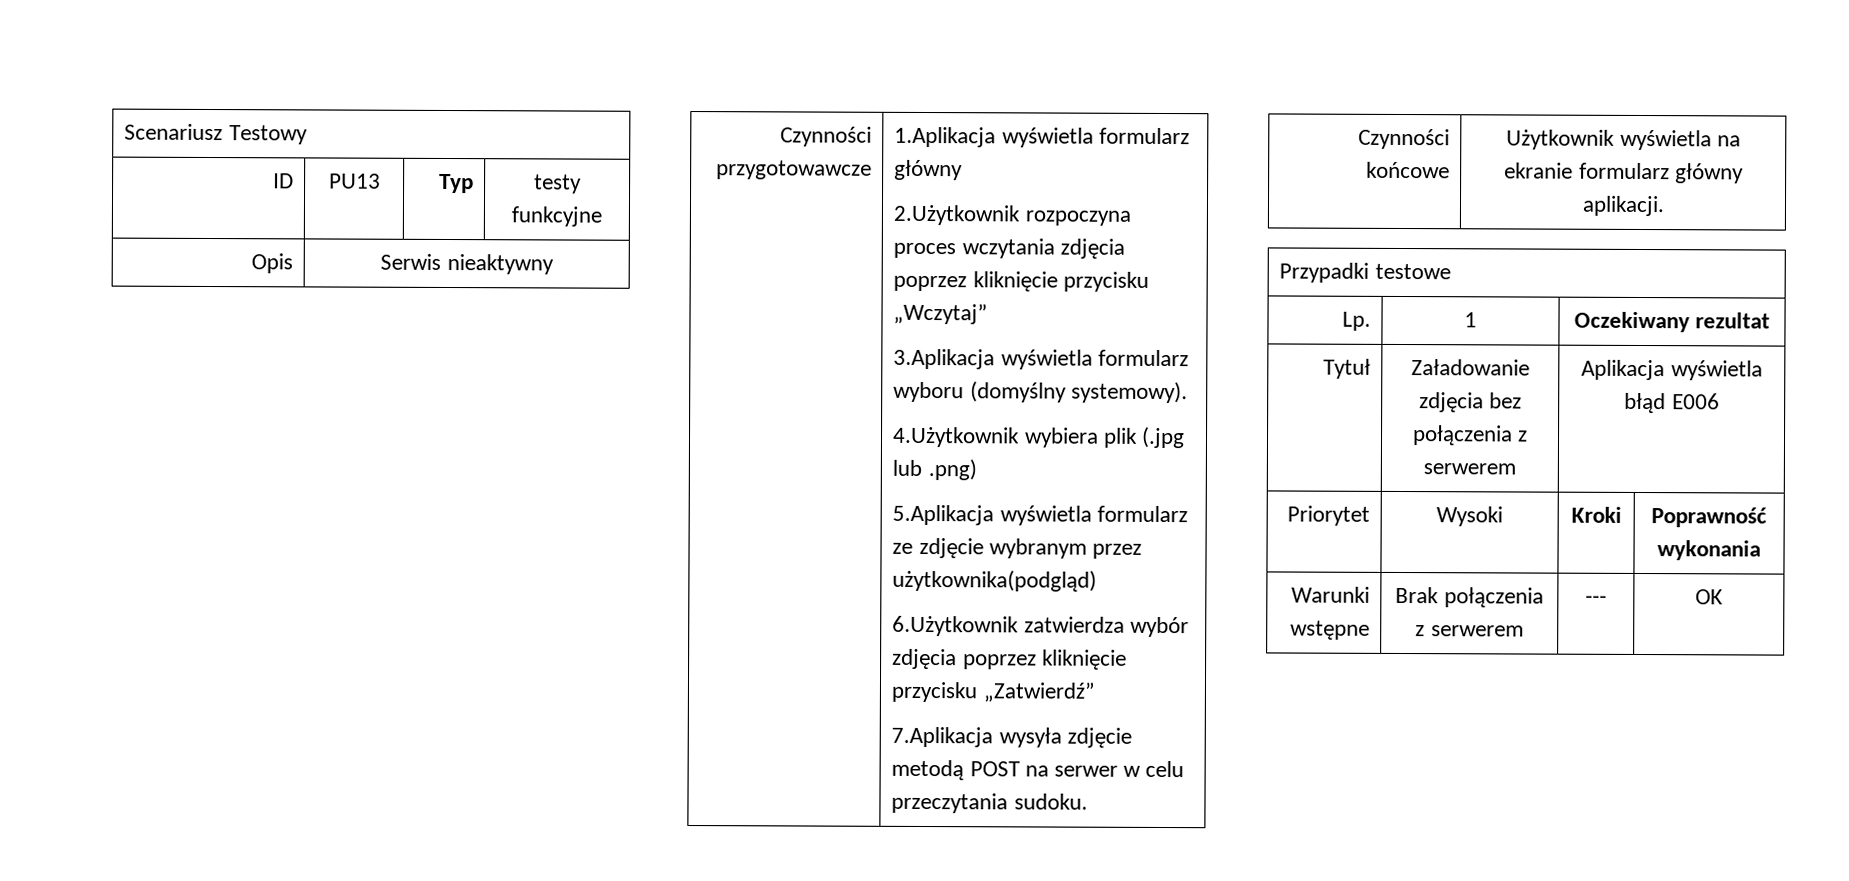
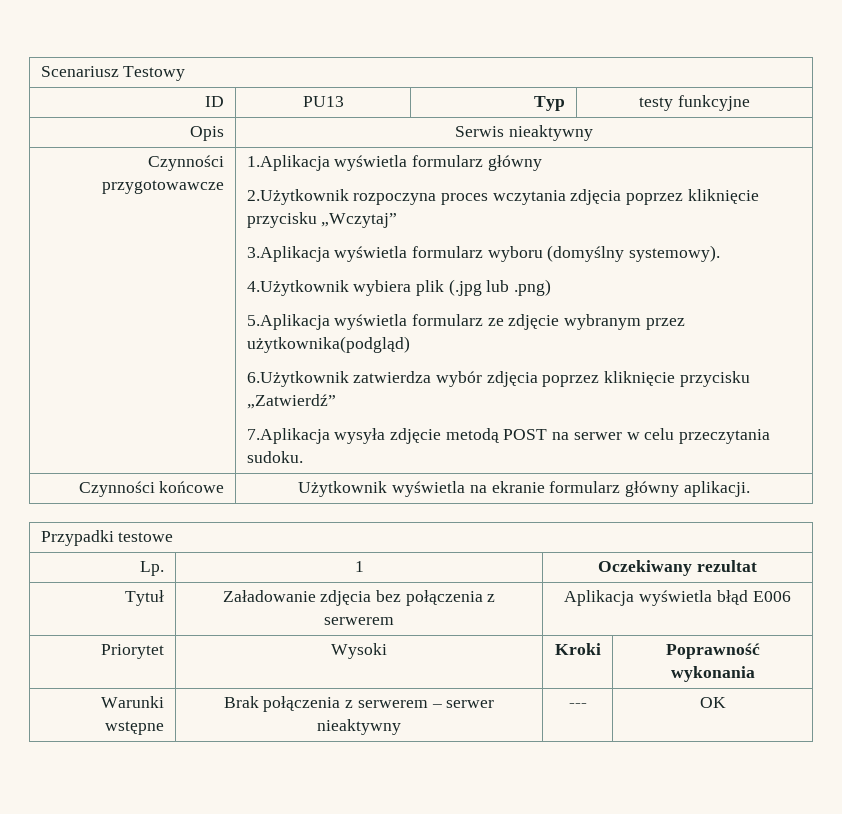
- Warunki wstępne | Brak połączenia z serwerem | --- | OK
+ Warunki wstępne | Brak połączenia z serwerem – serwer nieaktywny | --- | OK

